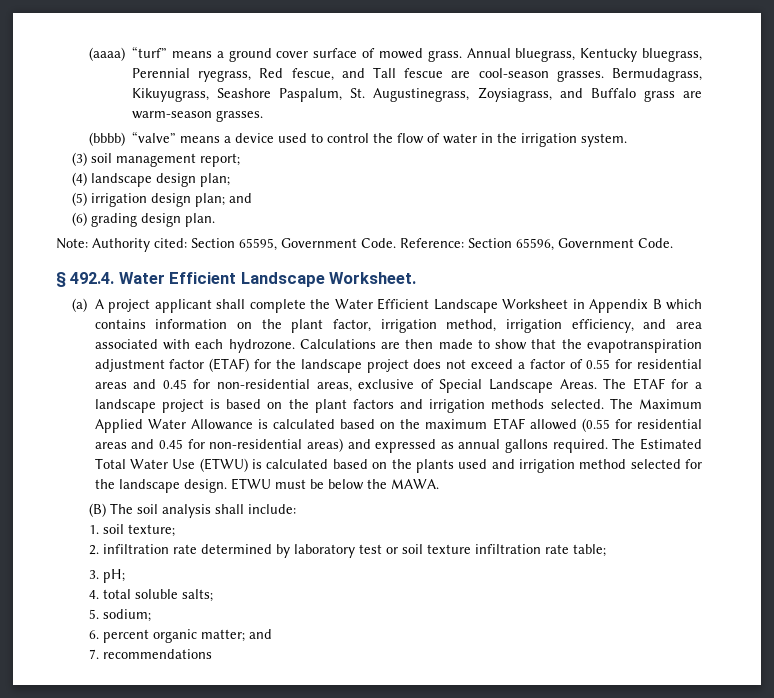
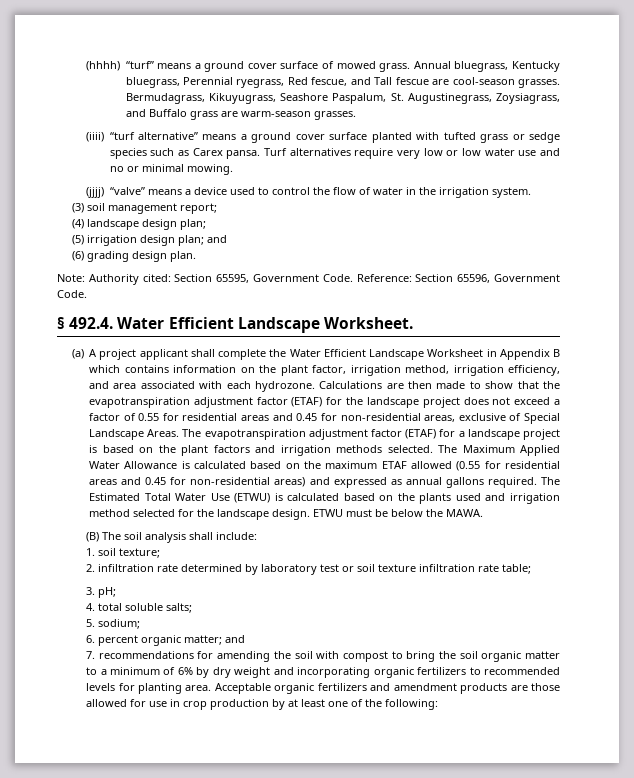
- (aaaa) “turf” means a ground cover surface of mowed grass.
+ (hhhh) “turf” means a ground cover surface of mowed grass.
- (bbbb) “valve” means a device used to control the flow of water in the irrigation system.
+ (iiii) “turf alternative” means a ground cover surface planted with tufted grass or sedge species such as Carex pansa. Turf alternatives require very low or low water use and no or minimal mowing.
+ (jjjj) “valve” means a device used to control the flow of water in the irrigation system.
- The ETAF for a landscape project is based on the plant factors and irrigation methods selected.
+ The evapotranspiration adjustment factor (ETAF) for a landscape project is based on the plant factors and irrigation methods selected.
- 7. recommendations
+ 7. recommendations for amending the soil with compost to bring the soil organic matter to a minimum of 6% by dry weight and incorporating organic fertilizers to recommended levels for planting area. Acceptable organic fertilizers and amendment products are those allowed for use in crop production by at least one of the following:

